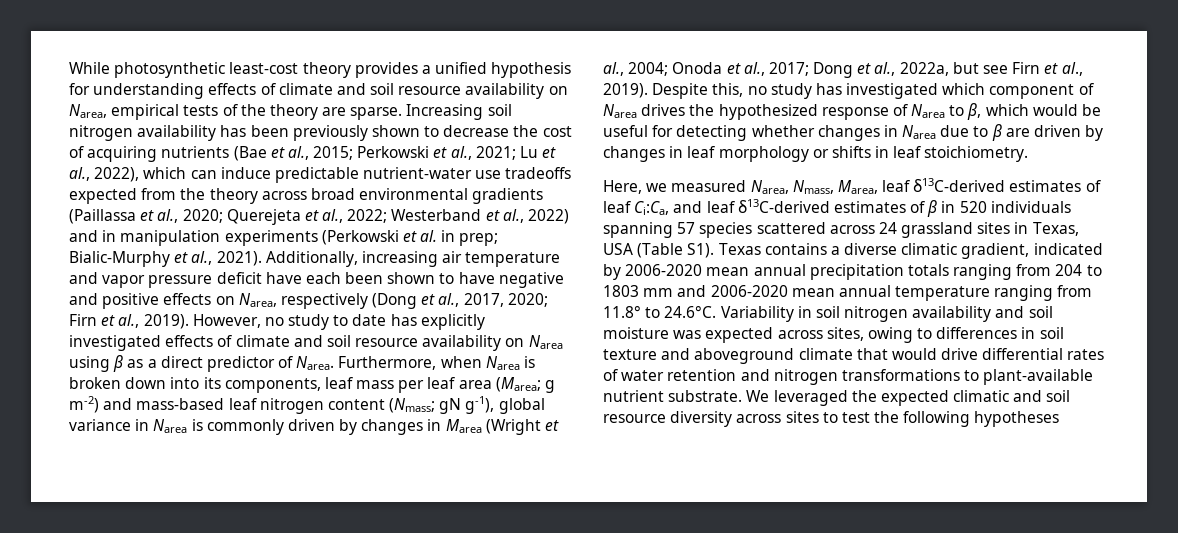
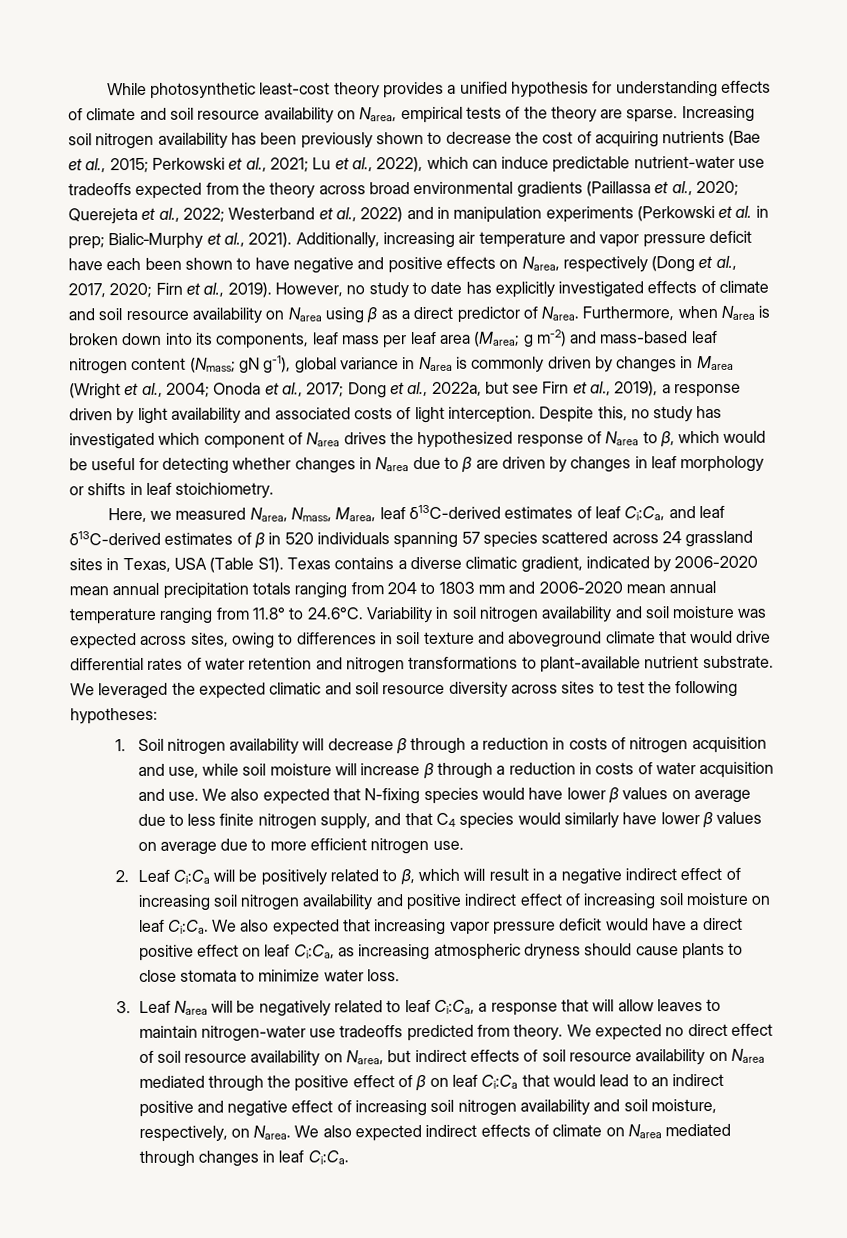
- Furthermore, when Narea is broken down into its components, leaf mass per leaf area (Marea; g m-2) and mass-based leaf nitrogen content (Nmass; gN g-1), global variance in Narea is commonly driven by changes in Marea (Wright et al., 2004; Onoda et al., 2017; Dong et al., 2022a, but see Firn et al., 2019).
+ Furthermore, when Narea is broken down into its components, leaf mass per leaf area (Marea; g m-2) and mass-based leaf nitrogen content (Nmass; gN g-1), global variance in Narea is commonly driven by changes in Marea (Wright et al., 2004; Onoda et al., 2017; Dong et al., 2022a, but see Firn et al., 2019), a response driven by light availability and associated costs of light interception.
- We leveraged the expected climatic and soil resource diversity across sites to test the following hypotheses
+ We leveraged the expected climatic and soil resource diversity across sites to test the following hypotheses:
+ 1. Soil nitrogen availability will decrease β through a reduction in costs of nitrogen acquisition and use, while soil moisture will increase β through a reduction in costs of water acquisition and use. We also expected that N-fixing species would have lower β values on average due to less finite nitrogen supply, and that C4 species would similarly have lower β values on average due to more efficient nitrogen use.
+ 2. Leaf Ci:Ca will be positively related to β, which will result in a negative indirect effect of increasing soil nitrogen availability and positive indirect effect of increasing soil moisture on leaf Ci:Ca. We also expected that increasing vapor pressure deficit would have a direct positive effect on leaf Ci:Ca, as increasing atmospheric dryness should cause plants to close stomata to minimize water loss.
+ 3. Leaf Narea will be negatively related to leaf Ci:Ca, a response that will allow leaves to maintain nitrogen-water use tradeoffs predicted from theory. We expected no direct effect of soil resource availability on Narea, but indirect effects of soil resource availability on Narea mediated through the positive effect of β on leaf Ci:Ca that would lead to an indirect positive and negative effect of increasing soil nitrogen availability and soil moisture, respectively, on Narea. We also expected indirect effects of climate on Narea mediated through changes in leaf Ci:Ca.

